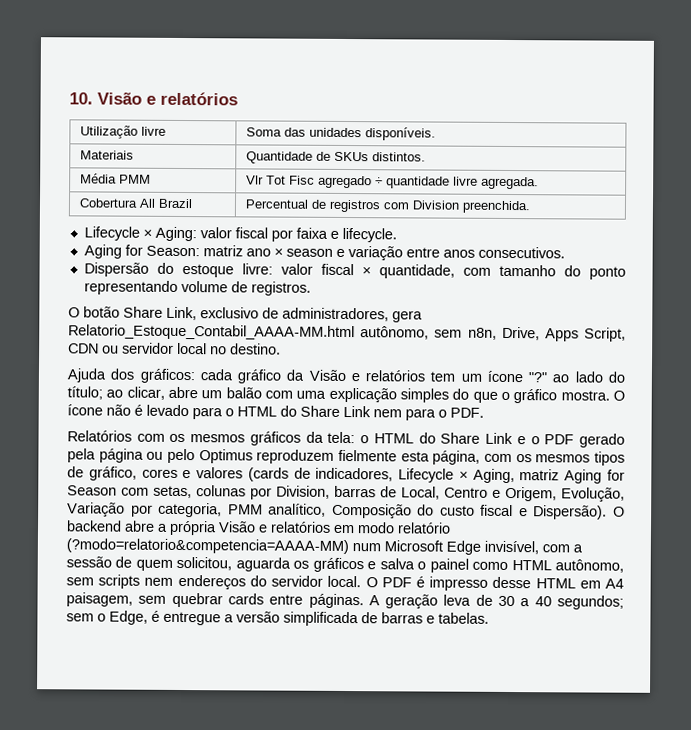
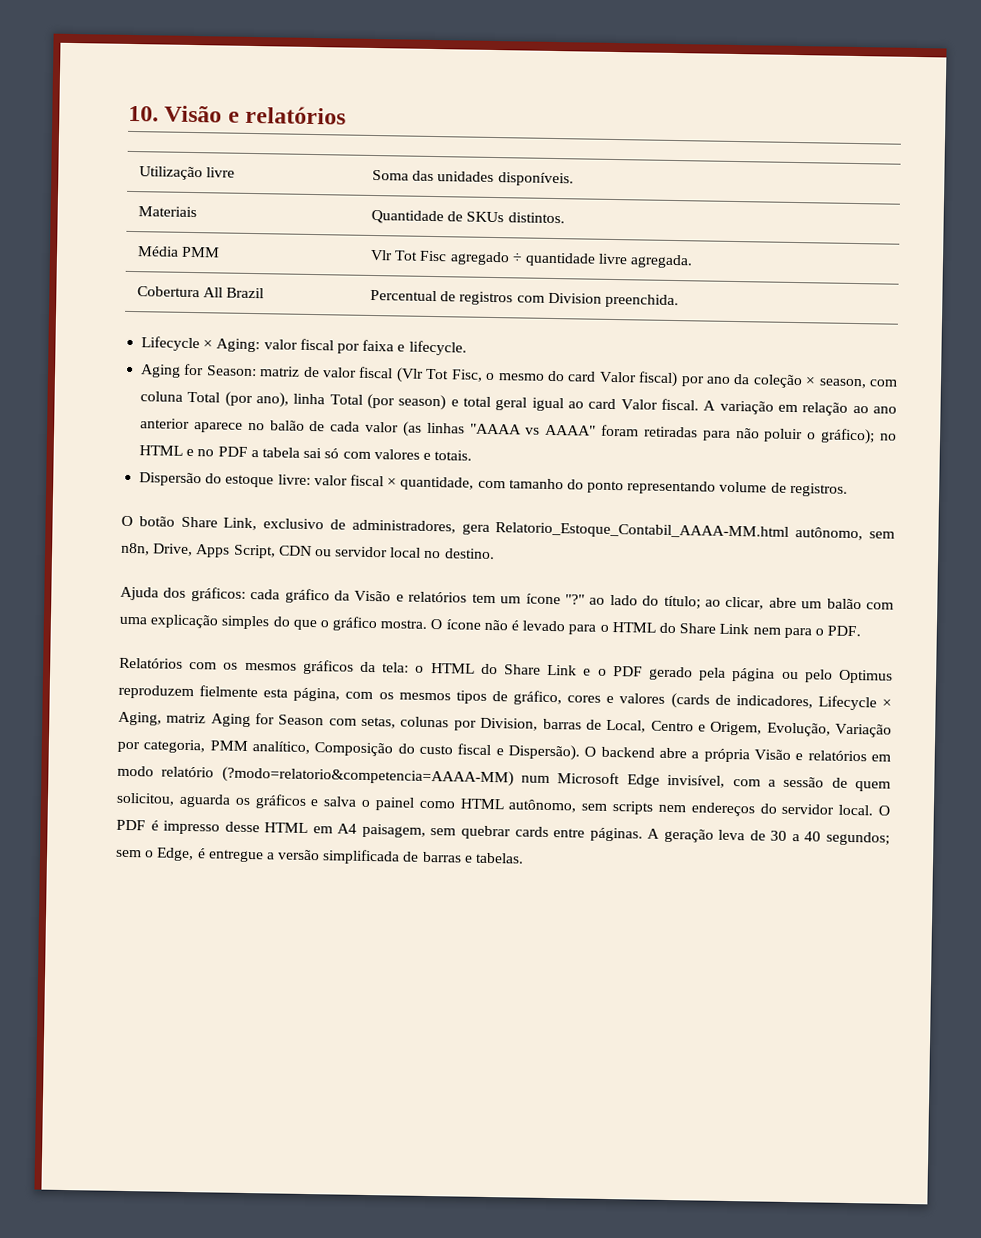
- Aging for Season: matriz ano × season e variação entre anos consecutivos.
+ Aging for Season: matriz de valor fiscal (Vlr Tot Fisc, o mesmo do card Valor fiscal) por ano da coleção × season, com coluna Total (por ano), linha Total (por season) e total geral igual ao card Valor fiscal. A variação em relação ao ano anterior aparece no balão de cada valor (as linhas "AAAA vs AAAA" foram retiradas para não poluir o gráfico); no HTML e no PDF a tabela sai só com valores e totais.

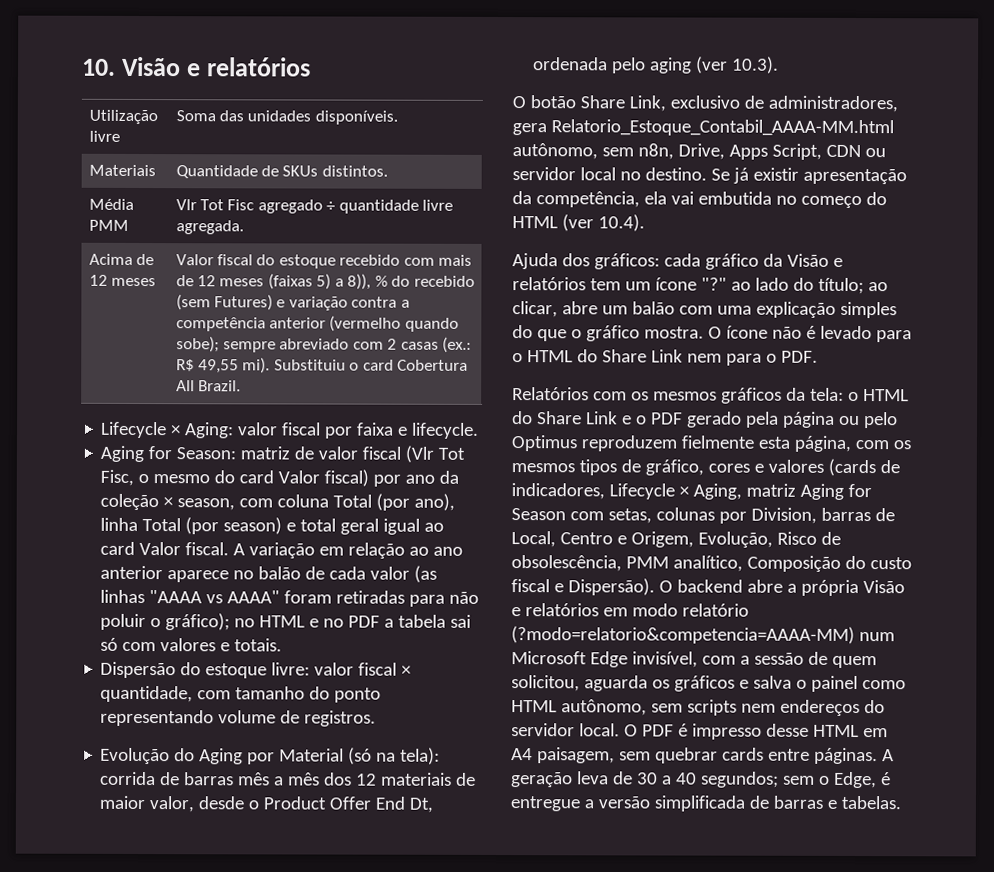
- Cobertura All Brazil | Percentual de registros com Division preenchida.
+ Acima de 12 meses | Valor fiscal do estoque recebido com mais de 12 meses (faixas 5) a 8)), % do recebido (sem Futures) e variação contra a competência anterior (vermelho quando sobe); sempre abreviado com 2 casas (ex.: R$ 49,55 mi). Substituiu o card Cobertura All Brazil.
+ Evolução do Aging por Material (só na tela): corrida de barras mês a mês dos 12 materiais de maior valor, desde o Product Offer End Dt, ordenada pelo aging (ver 10.3).
+ Se já existir apresentação da competência, ela vai embutida no começo do HTML (ver 10.4).
- o HTML do Share Link e o PDF gerado pela página ou pelo Optimus reproduzem fielmente esta página, com os mesmos tipos de gráfico, cores e valores (cards de indicadores, Lifecycle × Aging, matriz Aging for Season com setas, colunas por Division, barras de Local, Centro e Origem, Evolução, Variação por categoria, PMM analítico, Composição do custo fiscal e Dispersão).
+ o HTML do Share Link e o PDF gerado pela página ou pelo Optimus reproduzem fielmente esta página, com os mesmos tipos de gráfico, cores e valores (cards de indicadores, Lifecycle × Aging, matriz Aging for Season com setas, colunas por Division, barras de Local, Centro e Origem, Evolução, Risco de obsolescência, PMM analítico, Composição do custo fiscal e Dispersão).

